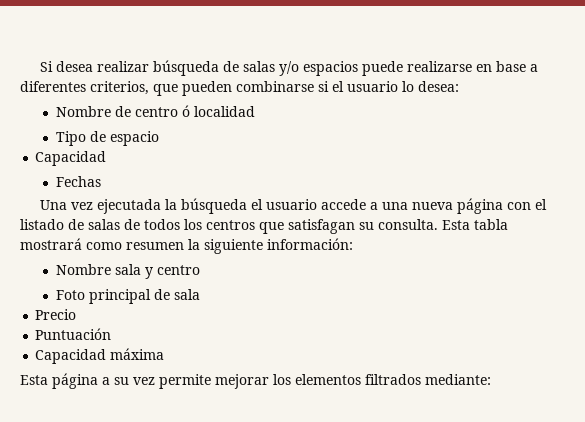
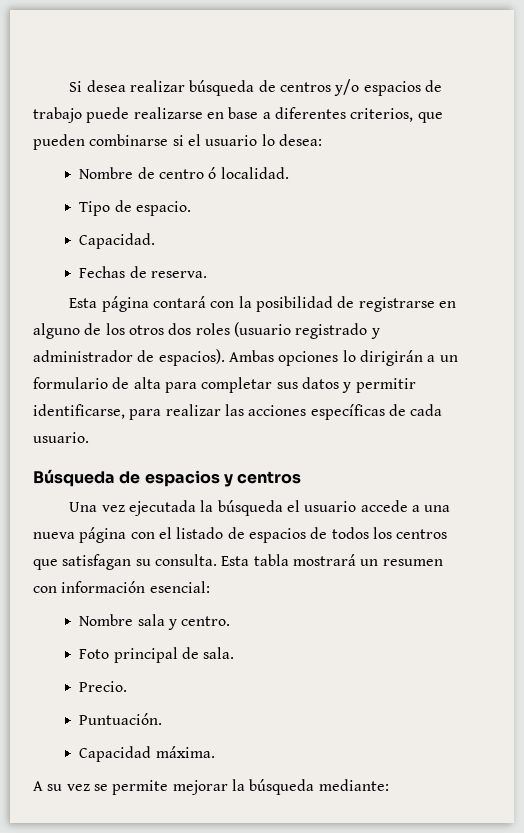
- Si desea realizar búsqueda de salas y/o espacios puede realizarse en base a diferentes criterios, que pueden combinarse si el usuario lo desea:
+ Si desea realizar búsqueda de centros y/o espacios de trabajo puede realizarse en base a diferentes criterios, que pueden combinarse si el usuario lo desea:
- Nombre de centro ó localidad
+ Nombre de centro ó localidad.
- Tipo de espacio
- Capacidad
+ Tipo de espacio.
+ Capacidad.
- Fechas
+ Fechas de reserva.
+ Esta página contará con la posibilidad de registrarse en alguno de los otros dos roles (usuario registrado y administrador de espacios). Ambas opciones lo dirigirán a un formulario de alta para completar sus datos y permitir identificarse, para realizar las acciones específicas de cada usuario.
+ Búsqueda de espacios y centros
- Una vez ejecutada la búsqueda el usuario accede a una nueva página con el listado de salas de todos los centros que satisfagan su consulta.
+ Una vez ejecutada la búsqueda el usuario accede a una nueva página con el listado de espacios de todos los centros que satisfagan su consulta.
- Esta tabla mostrará como resumen la siguiente información:
+ Esta tabla mostrará un resumen con información esencial:
- Nombre sala y centro
+ Nombre sala y centro.
- Foto principal de sala
- Precio
- Puntuación
- Capacidad máxima
- Esta página a su vez permite mejorar los elementos filtrados mediante:
+ Foto principal de sala.
+ Precio.
+ Puntuación.
+ Capacidad máxima.
+ A su vez se permite mejorar la búsqueda mediante:

